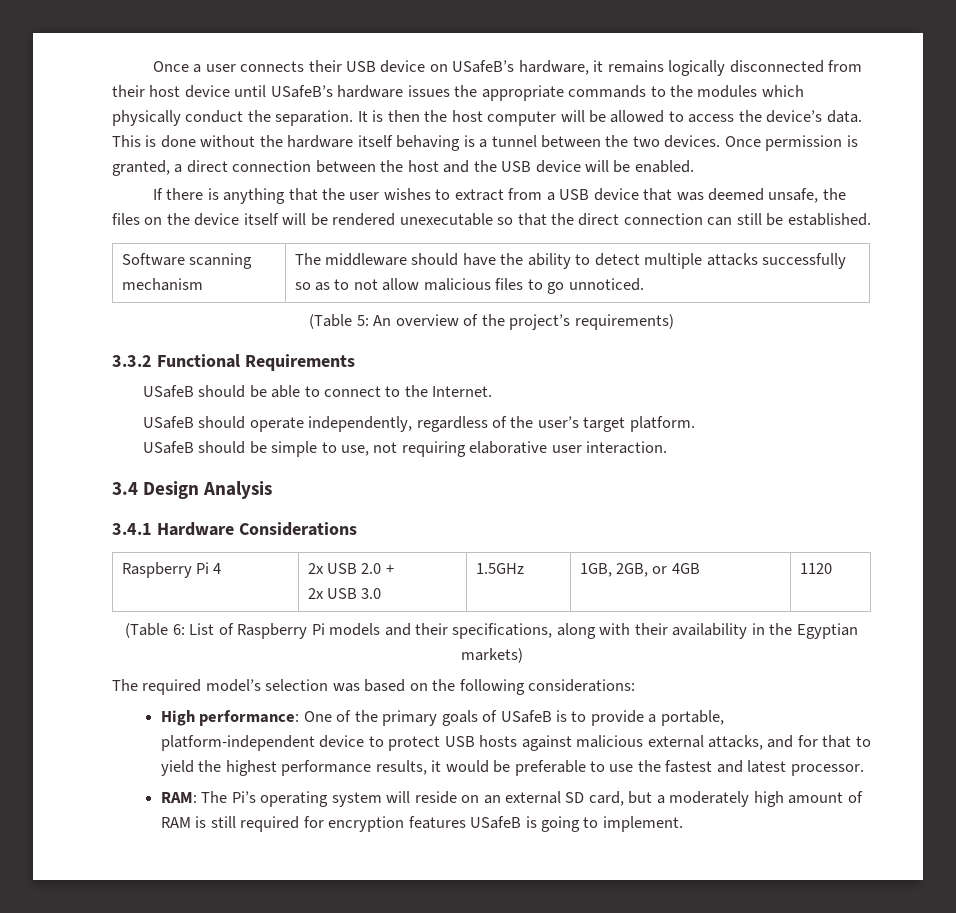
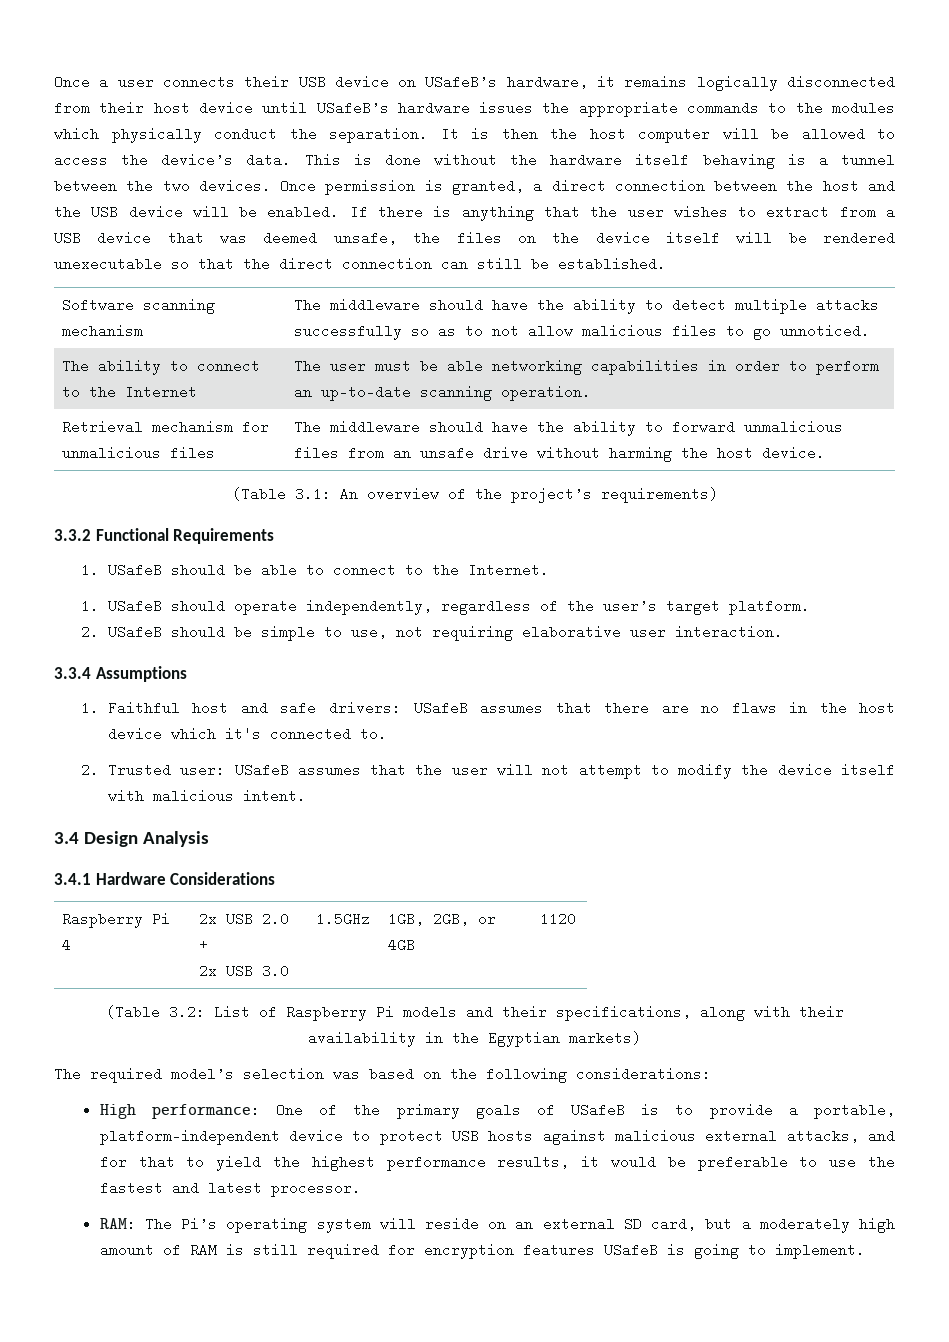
- Once permission is granted, a direct connection between the host and the USB device will be enabled.
- If there is anything that the user wishes to extract from a USB device that was deemed unsafe, the files on the device itself will be rendered unexecutable so that the direct connection can still be established.
+ Once permission is granted, a direct connection between the host and the USB device will be enabled. If there is anything that the user wishes to extract from a USB device that was deemed unsafe, the files on the device itself will be rendered unexecutable so that the direct connection can still be established.
- (Table 5: An overview of the project’s requirements)
+ The ability to connect to the Internet | The user must be able networking capabilities in order to perform an up-to-date scanning operation.
+ Retrieval mechanism for unmalicious files | The middleware should have the ability to forward unmalicious files from an unsafe drive without harming the host device.
+ (Table 3.1: An overview of the project’s requirements)
- USafeB should be able to connect to the Internet.
+ 1. USafeB should be able to connect to the Internet.
- USafeB should operate independently, regardless of the user’s target platform.
+ 1. USafeB should operate independently, regardless of the user’s target platform.
- USafeB should be simple to use, not requiring elaborative user interaction.
+ 2. USafeB should be simple to use, not requiring elaborative user interaction.
+ 3.3.4 Assumptions
+ 1. Faithful host and safe drivers: USafeB assumes that there are no flaws in the host device which it's connected to.
+ 2. Trusted user: USafeB assumes that the user will not attempt to modify the device itself with malicious intent.
- (Table 6: List of Raspberry Pi models and their specifications, along with their availability in the Egyptian markets)
+ (Table 3.2: List of Raspberry Pi models and their specifications, along with their availability in the Egyptian markets)

